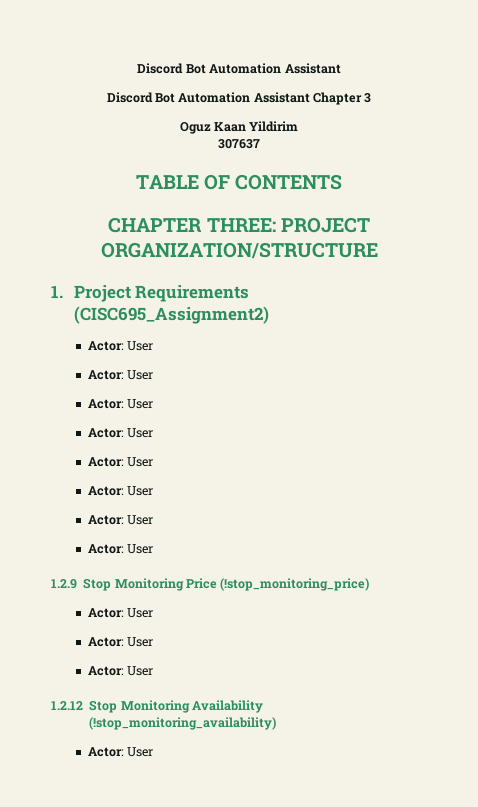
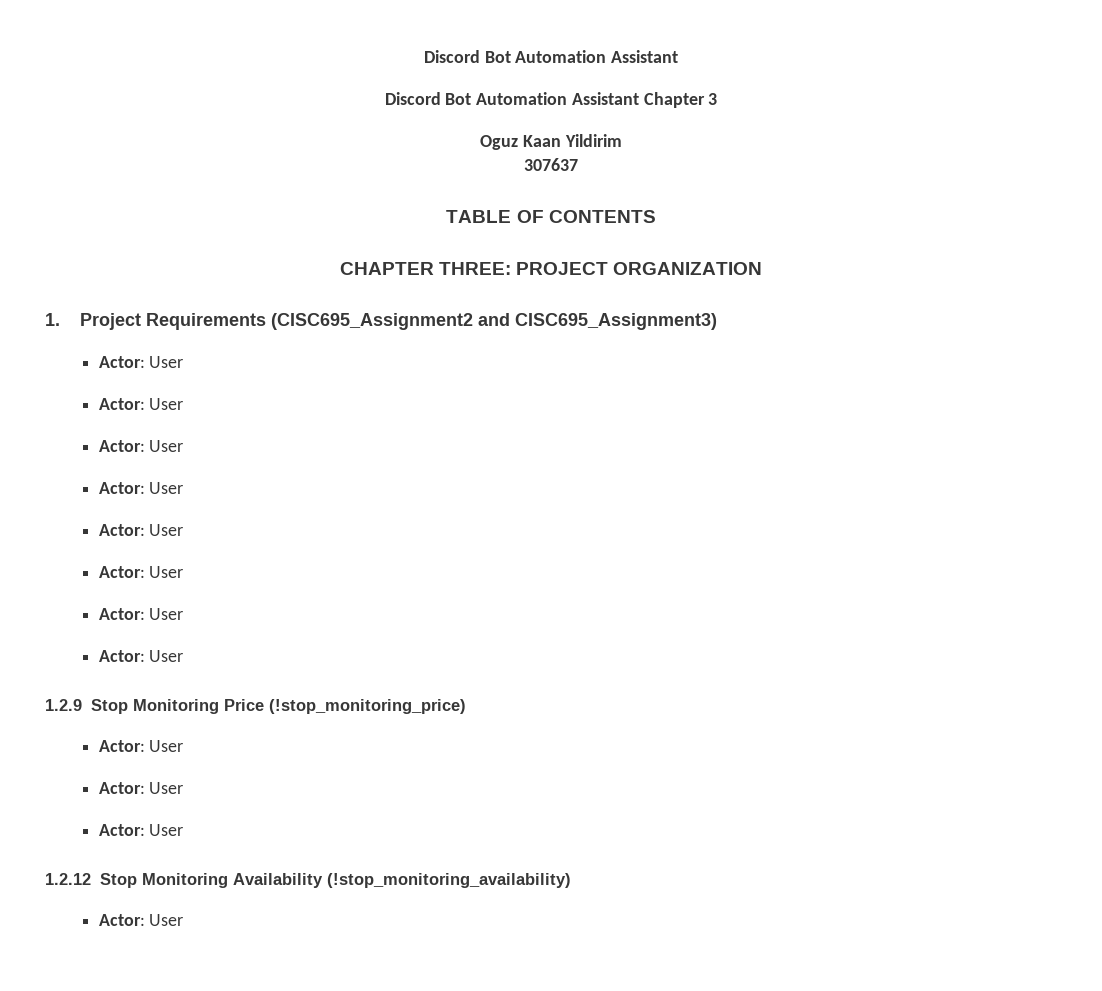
- CHAPTER THREE: PROJECT ORGANIZATION/STRUCTURE
+ CHAPTER THREE: PROJECT ORGANIZATION
- 1. Project Requirements (CISC695_Assignment2)
+ 1. Project Requirements (CISC695_Assignment2 and CISC695_Assignment3)

